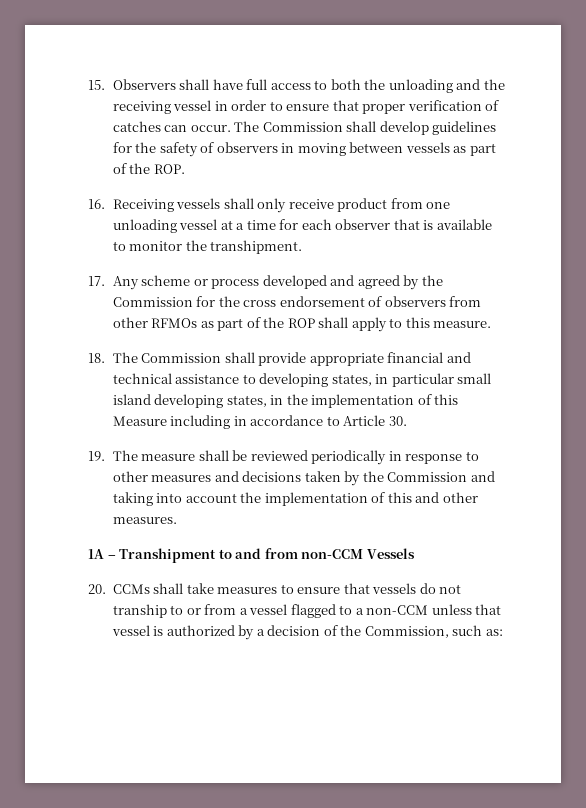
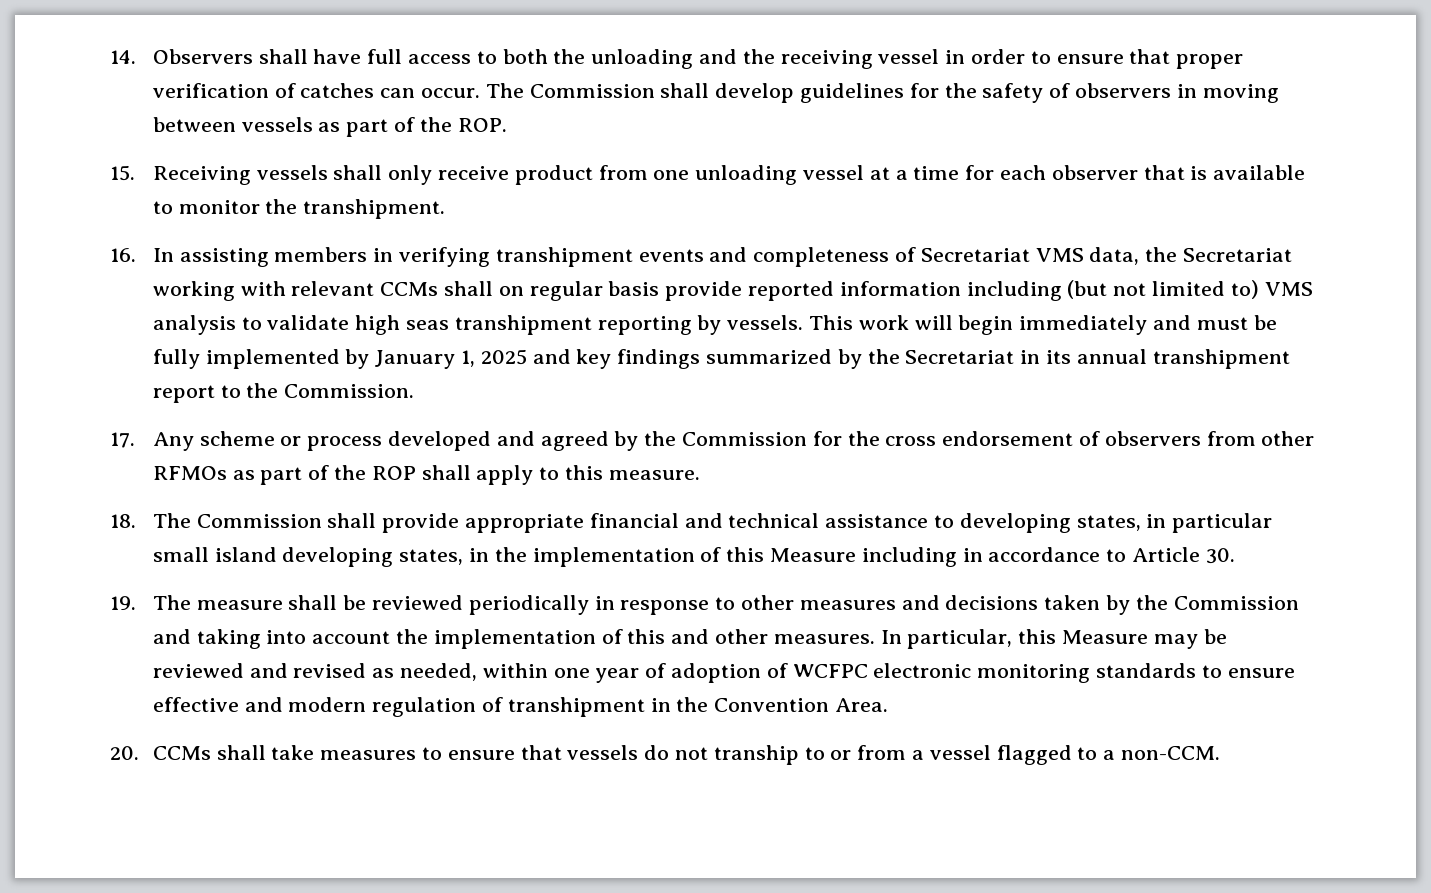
- 15. Observers shall have full access to both the unloading and the receiving vessel in order to ensure that proper verification of catches can occur.
+ 14. Observers shall have full access to both the unloading and the receiving vessel in order to ensure that proper verification of catches can occur.
- 16. Receiving vessels shall only receive product from one unloading vessel at a time for each observer that is available to monitor the transhipment.
+ 15. Receiving vessels shall only receive product from one unloading vessel at a time for each observer that is available to monitor the transhipment.
+ 16. In assisting members in verifying transhipment events and completeness of Secretariat VMS data, the Secretariat working with relevant CCMs shall on regular basis provide reported information including (but not limited to) VMS analysis to validate high seas transhipment reporting by vessels. This work will begin immediately and must be fully implemented by January 1, 2025 and key findings summarized by the Secretariat in its annual transhipment report to the Commission.
- 19. The measure shall be reviewed periodically in response to other measures and decisions taken by the Commission and taking into account the implementation of this and other measures.
- 1A – Transhipment to and from non-CCM Vessels
+ 19. The measure shall be reviewed periodically in response to other measures and decisions taken by the Commission and taking into account the implementation of this and other measures. In particular, this Measure may be reviewed and revised as needed, within one year of adoption of WCFPC electronic monitoring standards to ensure effective and modern regulation of transhipment in the Convention Area.
- 20. CCMs shall take measures to ensure that vessels do not tranship to or from a vessel flagged to a non-CCM unless that vessel is authorized by a decision of the Commission, such as:
+ 20. CCMs shall take measures to ensure that vessels do not tranship to or from a vessel flagged to a non-CCM.

